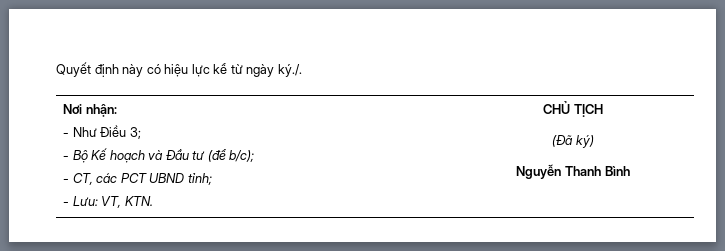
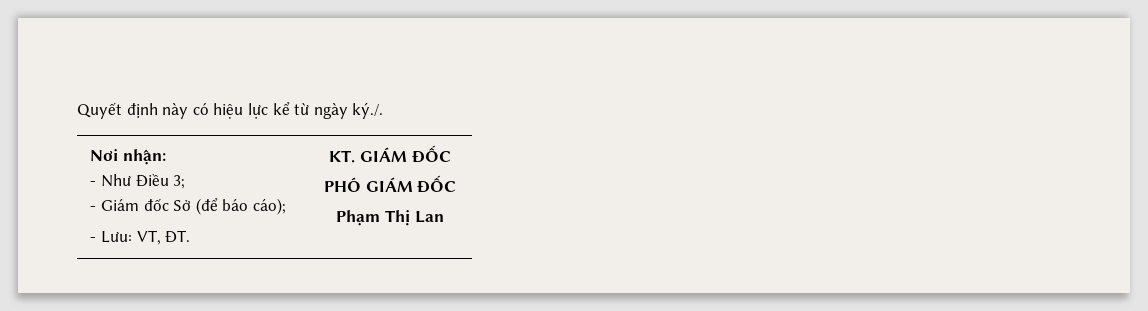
  Nơi nhận:
  - Như Điều 3;
- - Bộ Kế hoạch và Đầu tư (để b/c);
- - CT, các PCT UBND tỉnh;
- - Lưu: VT, KTN. | CHỦ TỊCH
- (Đã ký)
- Nguyễn Thanh Bình
+ - Giám đốc Sở (để báo cáo);
+ - Lưu: VT, ĐT. | KT. GIÁM ĐỐC
+ PHÓ GIÁM ĐỐC
+ Phạm Thị Lan

